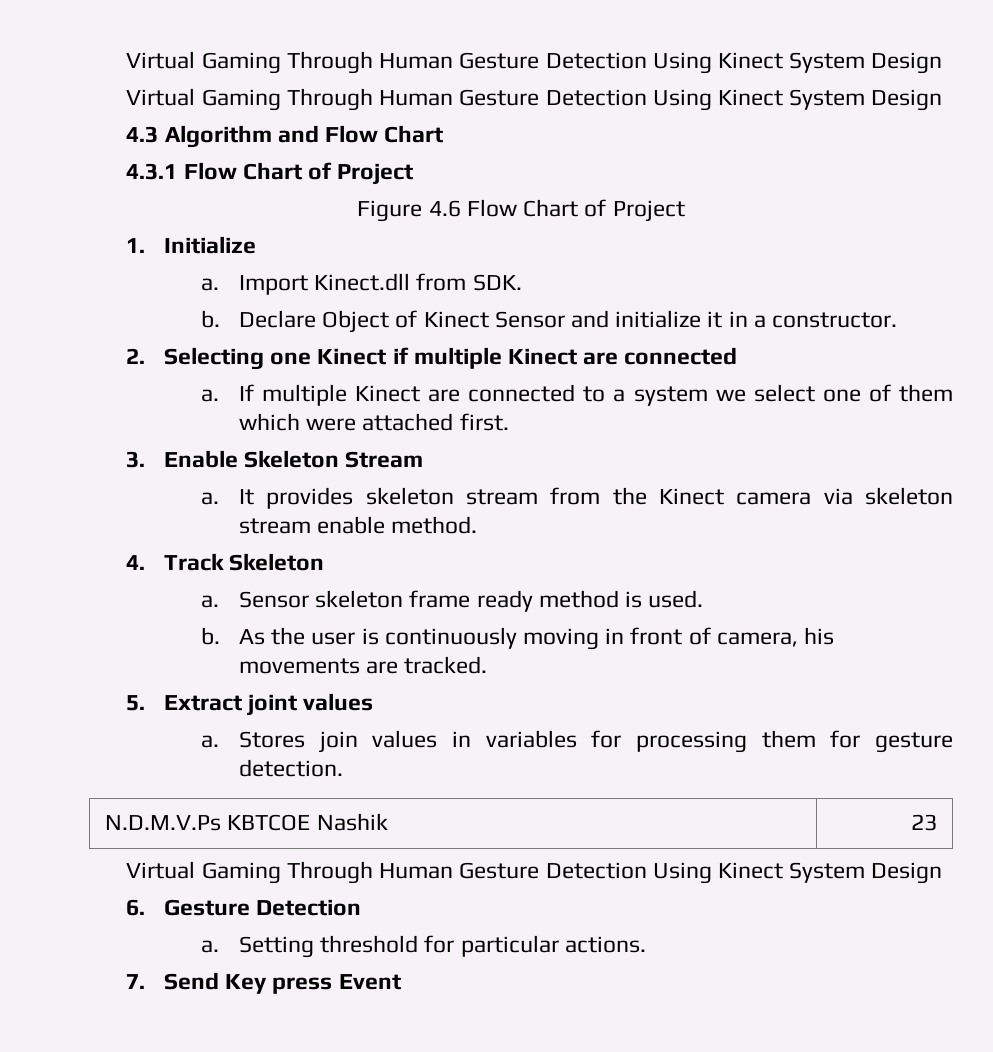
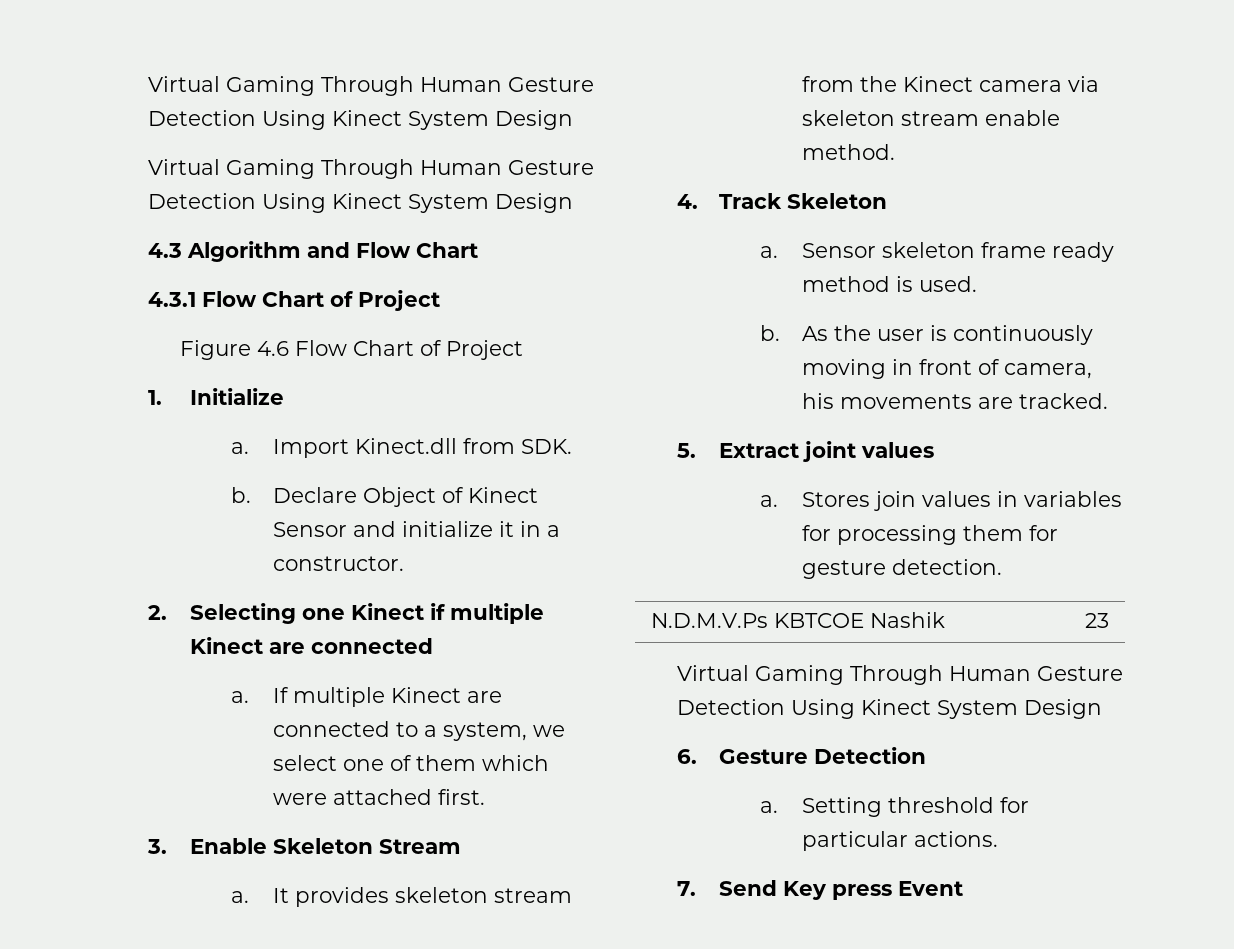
- If multiple Kinect are connected to a system we select one of them which were attached first.
+ If multiple Kinect are connected to a system, we select one of them which were attached first.

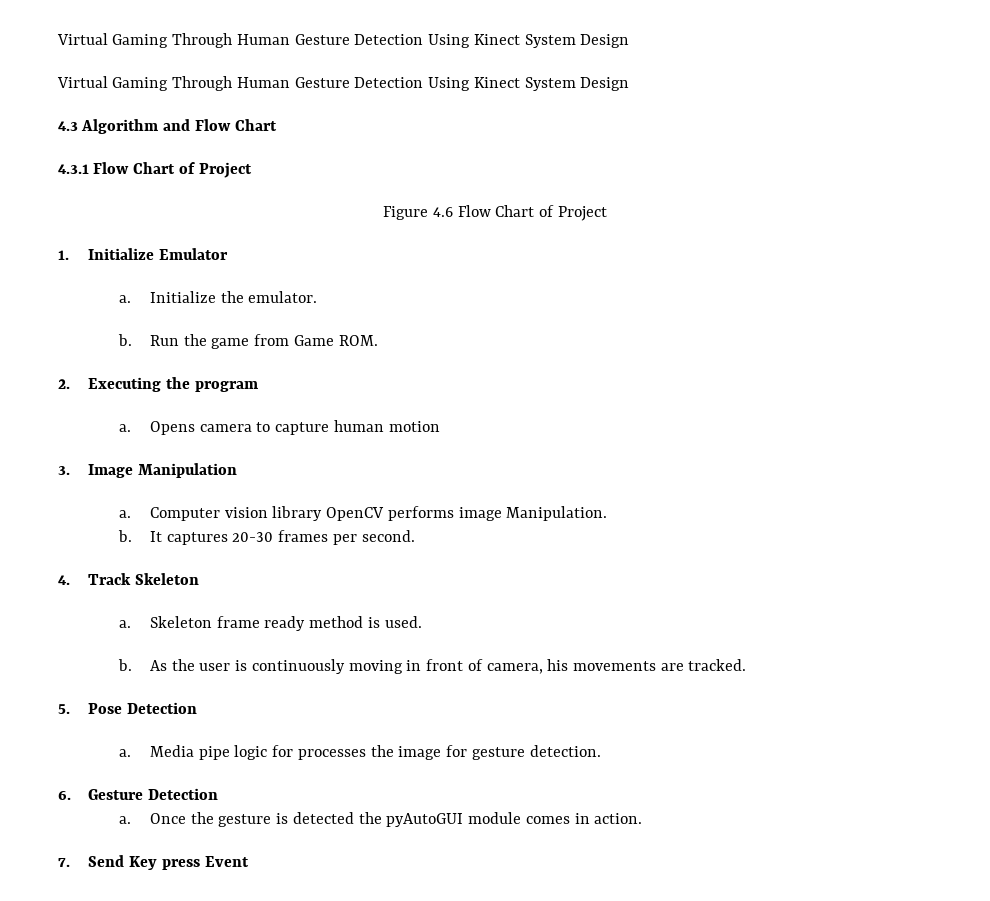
- 1. Initialize
- a. Import Kinect.dll from SDK.
- b. Declare Object of Kinect Sensor and initialize it in a constructor.
- 2. Selecting one Kinect if multiple Kinect are connected
- a. If multiple Kinect are connected to a system, we select one of them which were attached first.
- 3. Enable Skeleton Stream
- a. It provides skeleton stream from the Kinect camera via skeleton stream enable method.
+ 1. Initialize Emulator
+ a. Initialize the emulator.
+ b. Run the game from Game ROM.
+ 2. Executing the program
+ a. Opens camera to capture human motion
+ 3. Image Manipulation
+ a. Computer vision library OpenCV performs image Manipulation.
+ b. It captures 20-30 frames per second.
- Sensor skeleton frame ready method is used.
+ Skeleton frame ready method is used.
- 5. Extract joint values
- a. Stores join values in variables for processing them for gesture detection.
- N.D.M.V.Ps KBTCOE Nashik | 23
- Virtual Gaming Through Human Gesture Detection Using Kinect System Design
+ 5. Pose Detection
+ a. Media pipe logic for processes the image for gesture detection.
  6. Gesture Detection
- a. Setting threshold for particular actions.
+ a. Once the gesture is detected the pyAutoGUI module comes in action.

